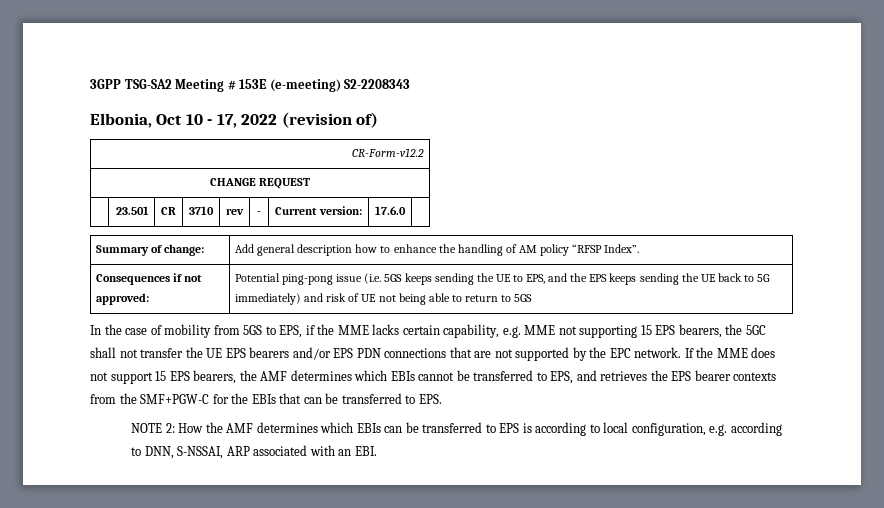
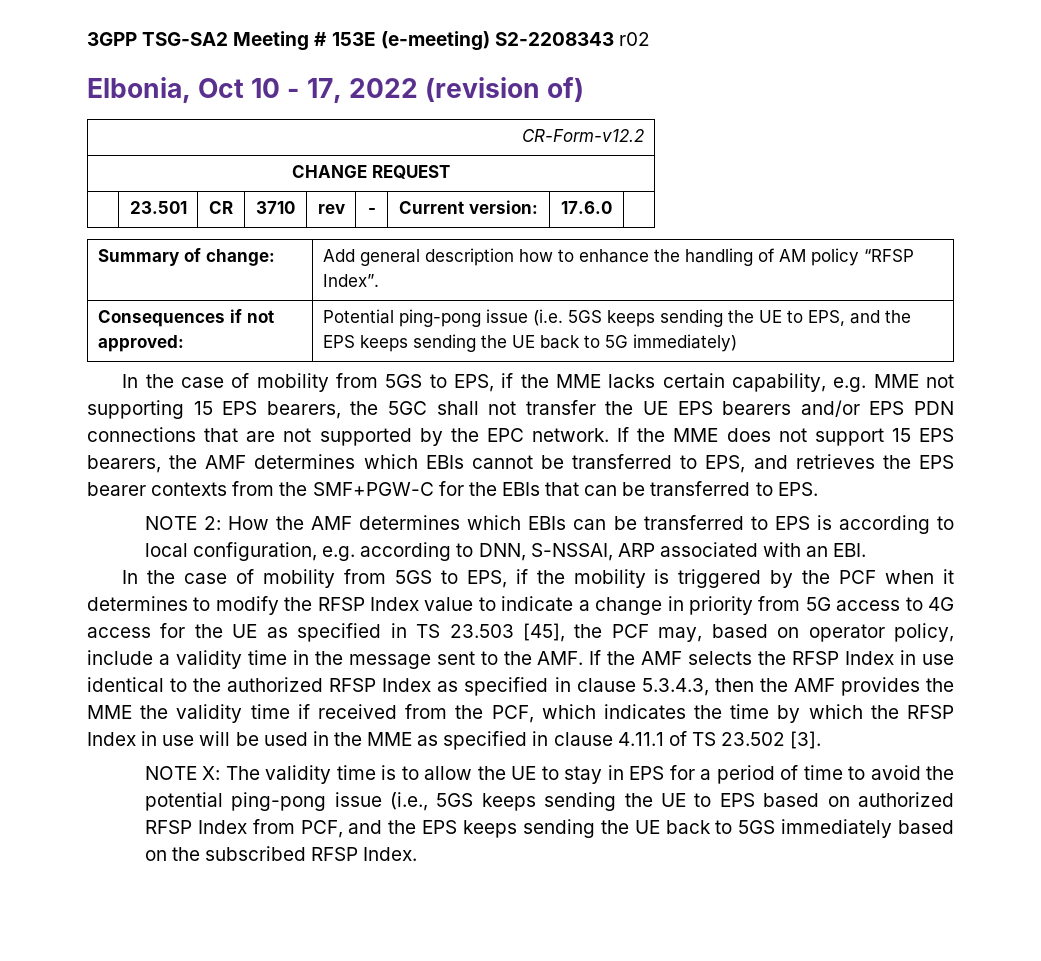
- 3GPP TSG-SA2 Meeting # 153E (e-meeting) S2-2208343
+ 3GPP TSG-SA2 Meeting # 153E (e-meeting) S2-2208343 r02
- Consequences if not approved: | Potential ping-pong issue (i.e. 5GS keeps sending the UE to EPS, and the EPS keeps sending the UE back to 5G immediately) and risk of UE not being able to return to 5GS
+ Consequences if not approved: | Potential ping-pong issue (i.e. 5GS keeps sending the UE to EPS, and the EPS keeps sending the UE back to 5G immediately)
+ In the case of mobility from 5GS to EPS, if the mobility is triggered by the PCF when it determines to modify the RFSP Index value to indicate a change in priority from 5G access to 4G access for the UE as specified in TS 23.503 [45], the PCF may, based on operator policy, include a validity time in the message sent to the AMF. If the AMF selects the RFSP Index in use identical to the authorized RFSP Index as specified in clause 5.3.4.3, then the AMF provides the MME the validity time if received from the PCF, which indicates the time by which the RFSP Index in use will be used in the MME as specified in clause 4.11.1 of TS 23.502 [3].
+ NOTE X: The validity time is to allow the UE to stay in EPS for a period of time to avoid the potential ping-pong issue (i.e., 5GS keeps sending the UE to EPS based on authorized RFSP Index from PCF, and the EPS keeps sending the UE back to 5GS immediately based on the subscribed RFSP Index.

